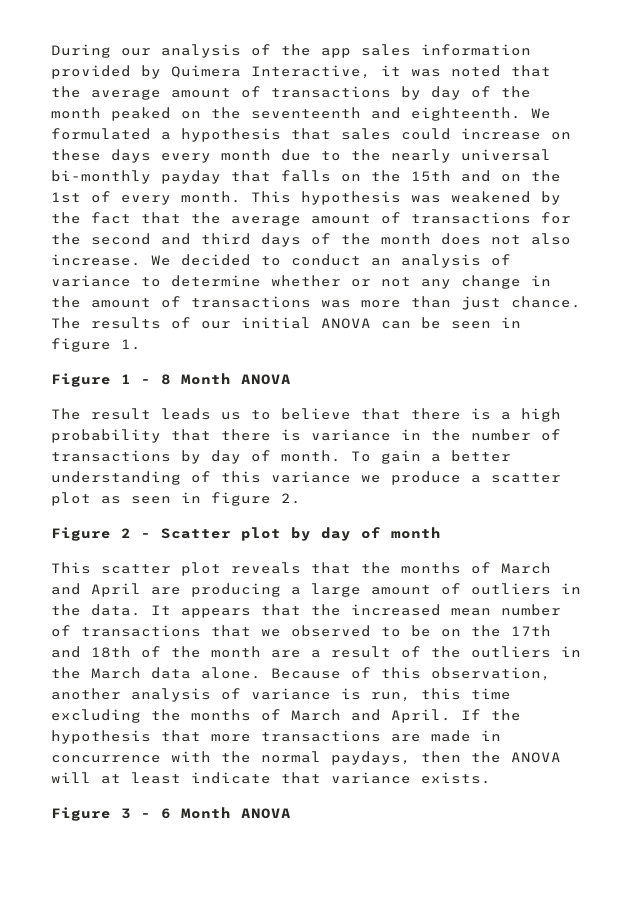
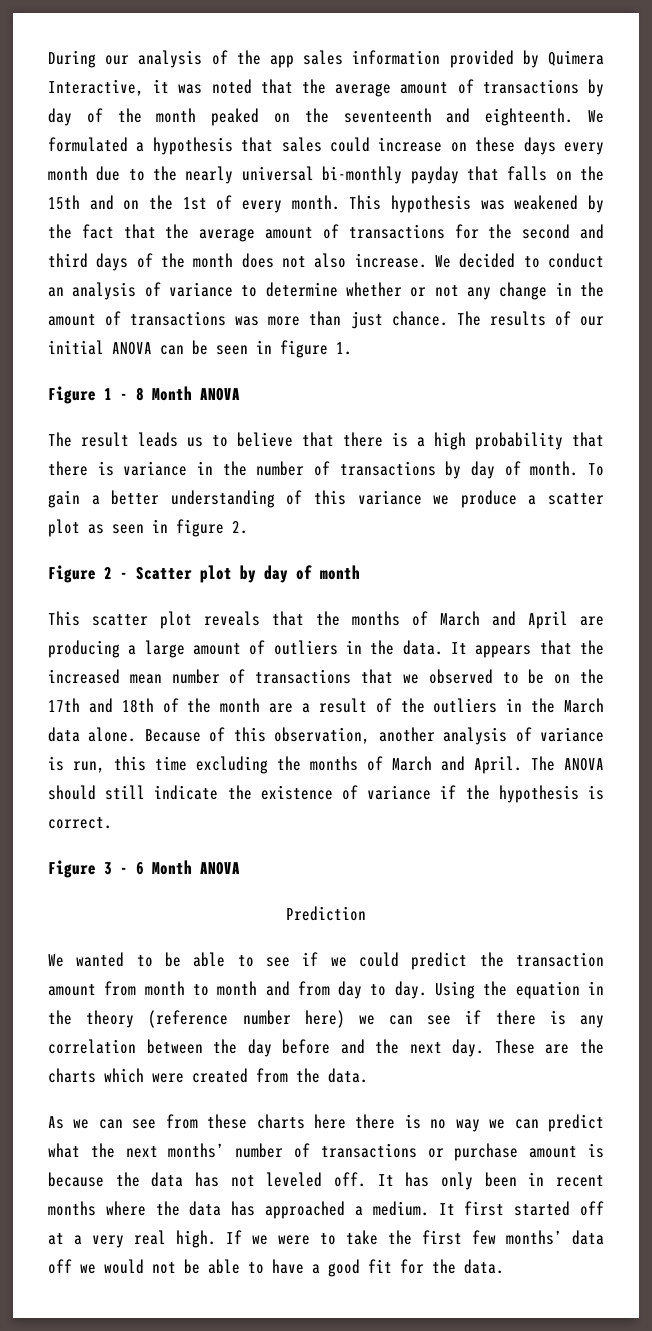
- If the hypothesis that more transactions are made in concurrence with the normal paydays, then the ANOVA will at least indicate that variance exists.
+ The ANOVA should still indicate the existence of variance if the hypothesis is correct.
+ Prediction
+ We wanted to be able to see if we could predict the transaction amount from month to month and from day to day. Using the equation in the theory (reference number here) we can see if there is any correlation between the day before and the next day. These are the charts which were created from the data.
+ As we can see from these charts here there is no way we can predict what the next months’ number of transactions or purchase amount is because the data has not leveled off. It has only been in recent months where the data has approached a medium. It first started off at a very real high. If we were to take the first few months’ data off we would not be able to have a good fit for the data.

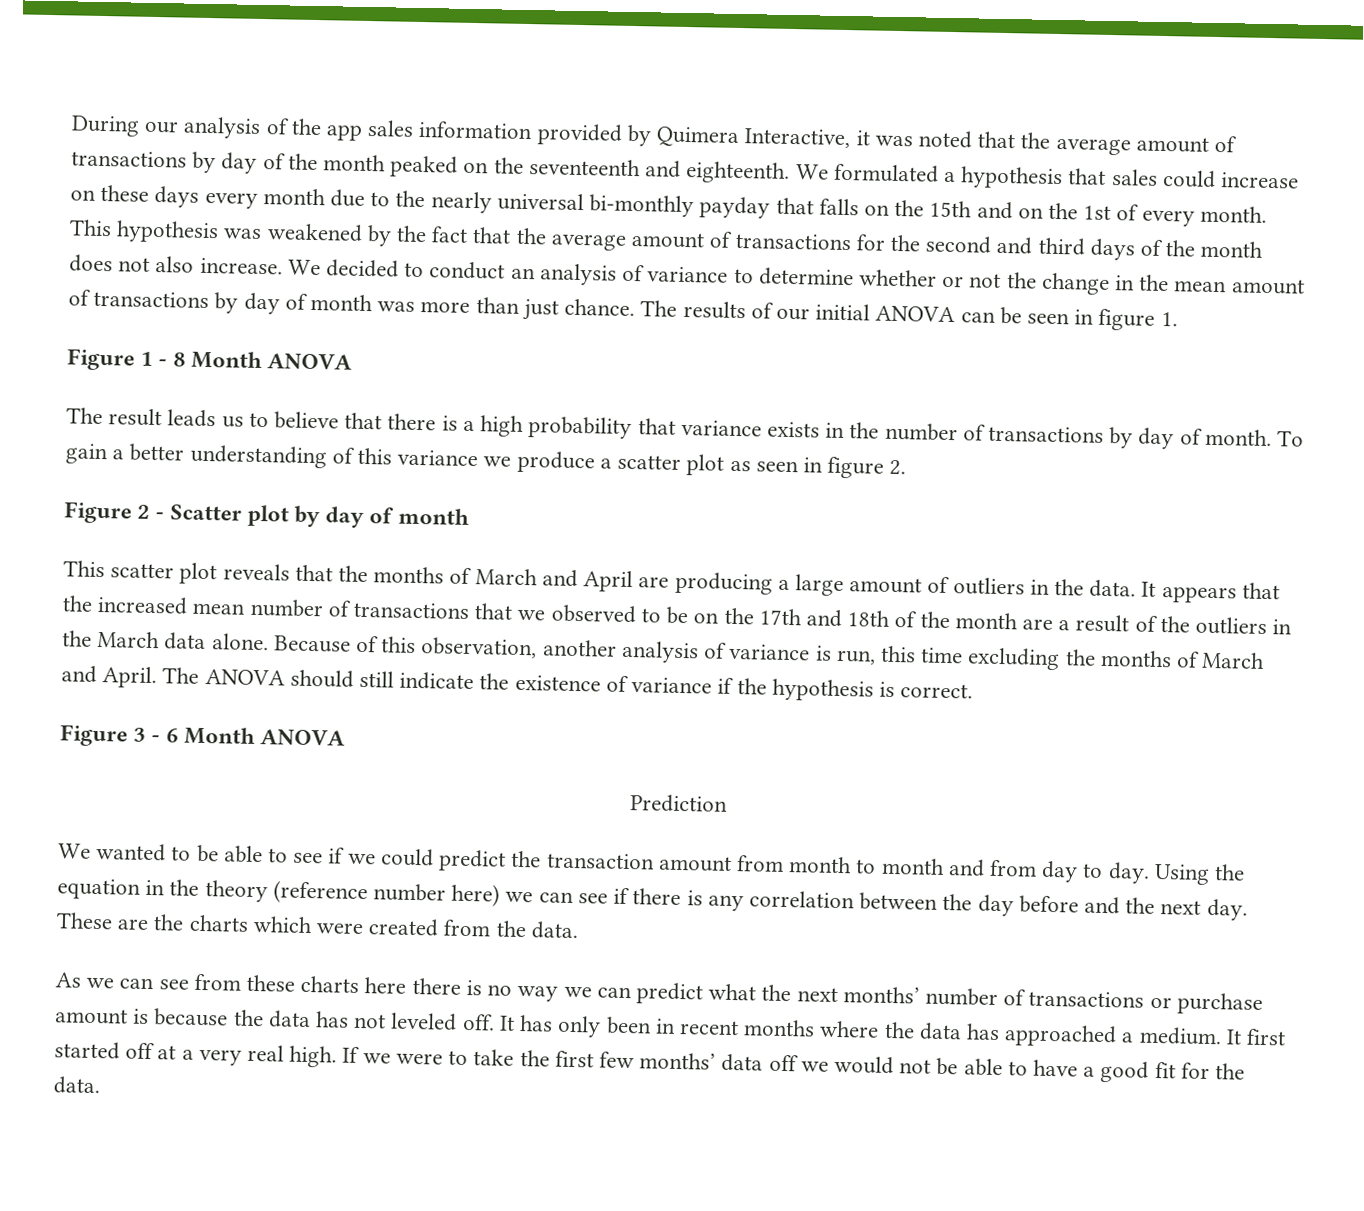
- We decided to conduct an analysis of variance to determine whether or not any change in the amount of transactions was more than just chance.
+ We decided to conduct an analysis of variance to determine whether or not the change in the mean amount of transactions by day of month was more than just chance.
- The result leads us to believe that there is a high probability that there is variance in the number of transactions by day of month.
+ The result leads us to believe that there is a high probability that variance exists in the number of transactions by day of month.

